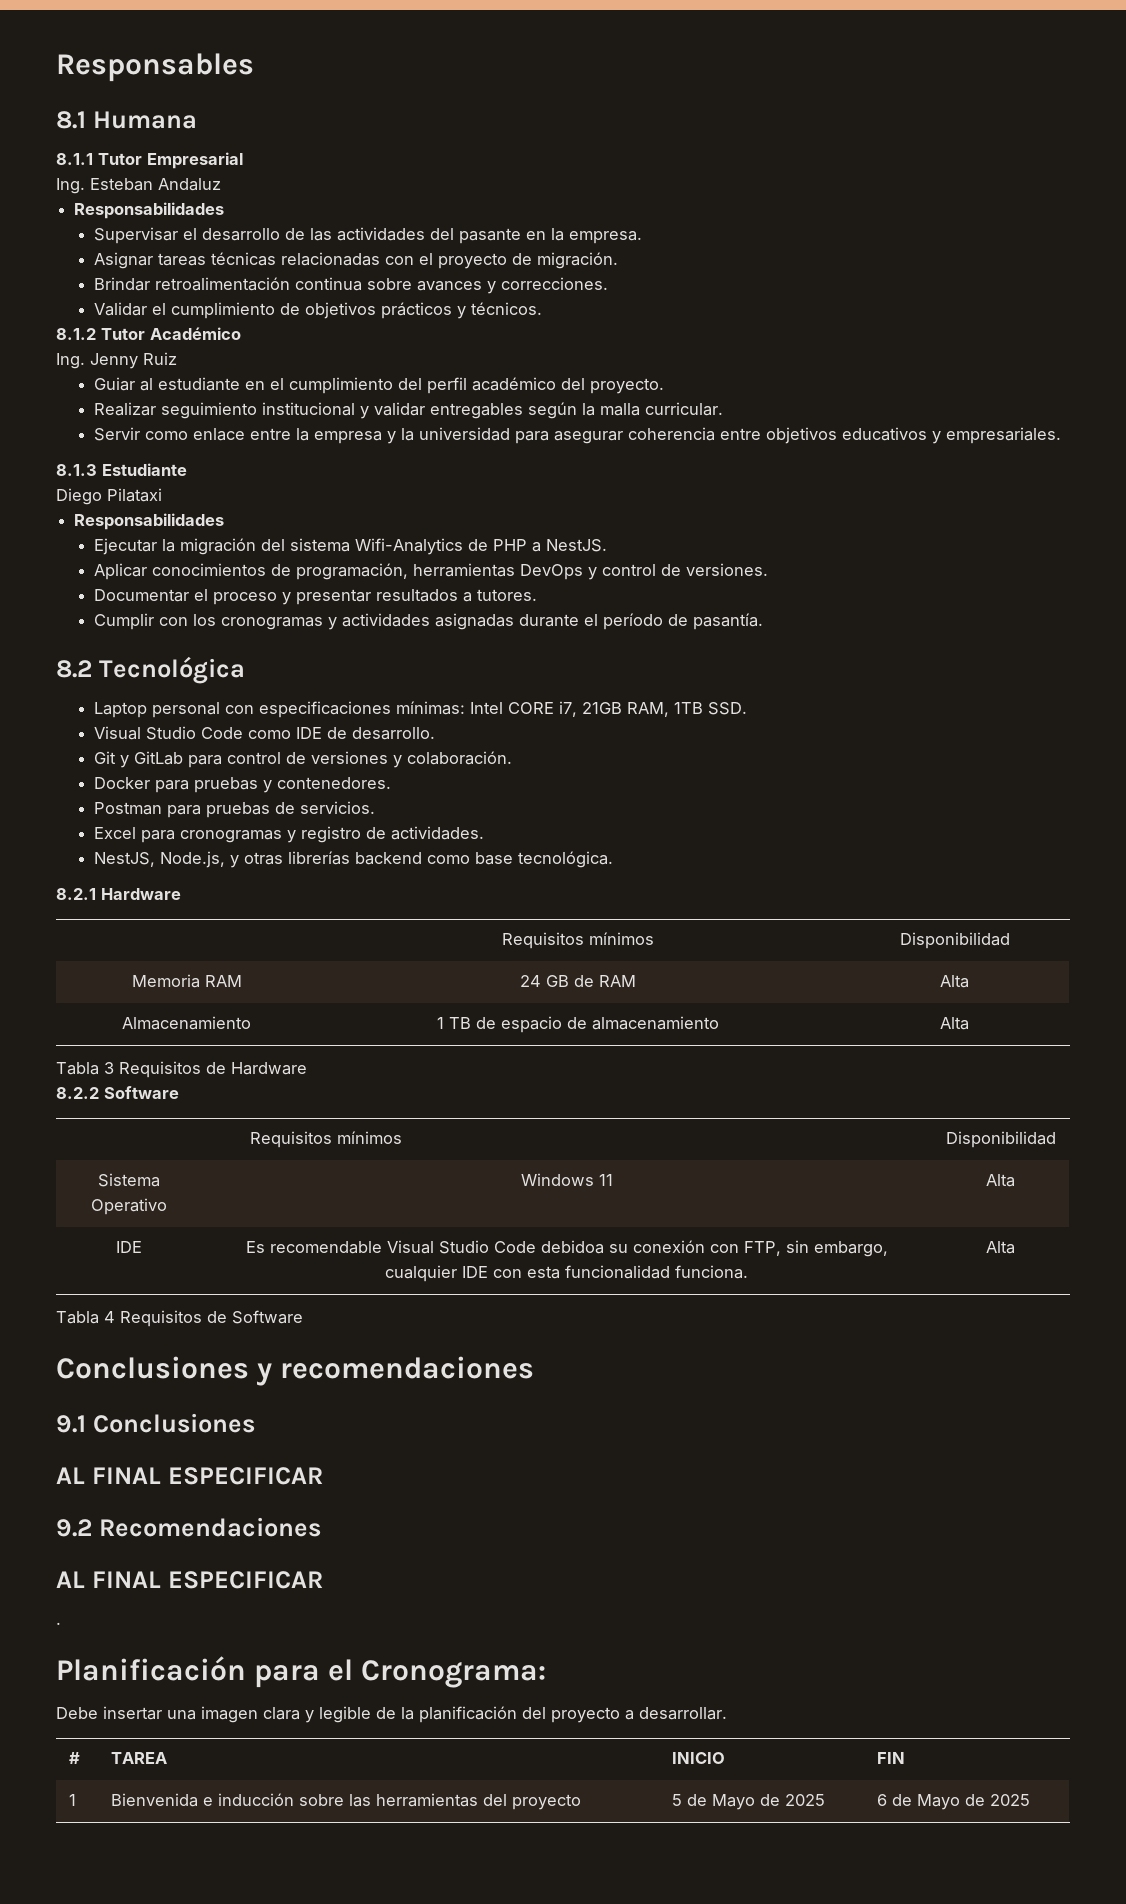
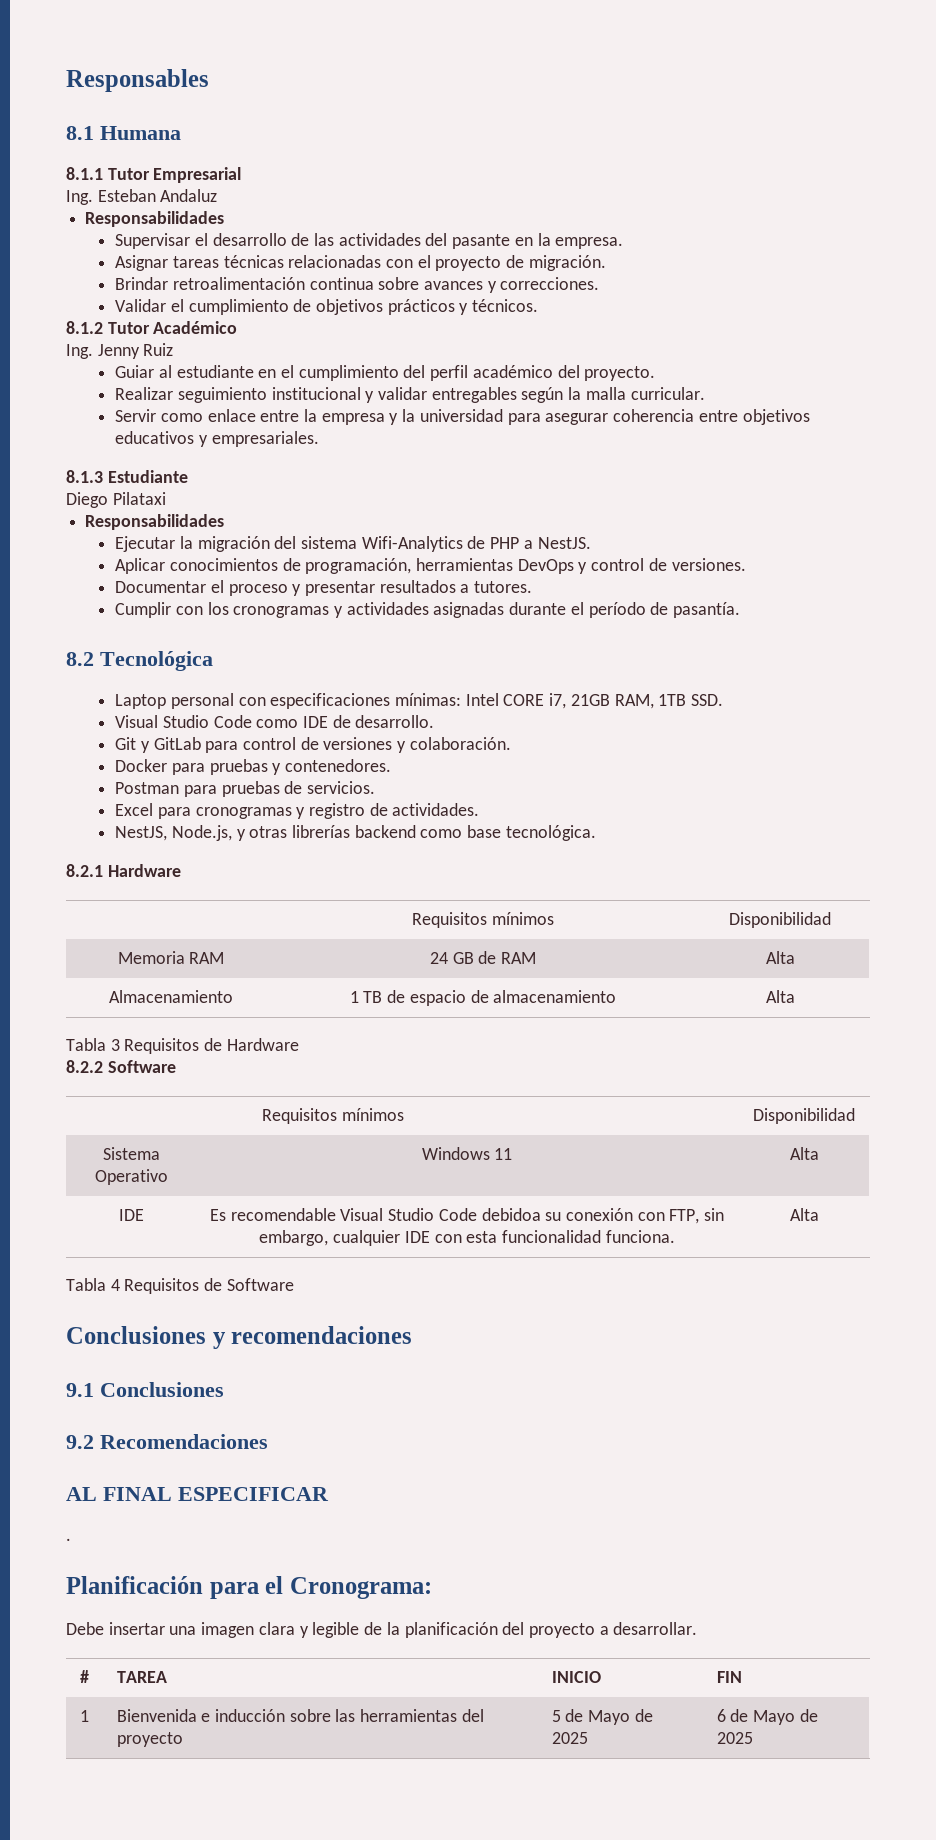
  9.1 Conclusiones
- AL FINAL ESPECIFICAR

